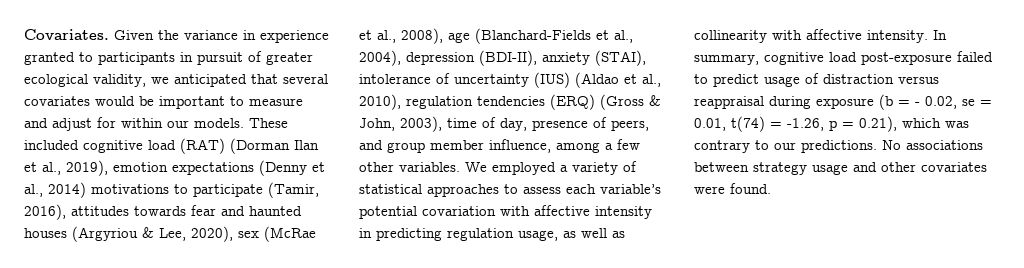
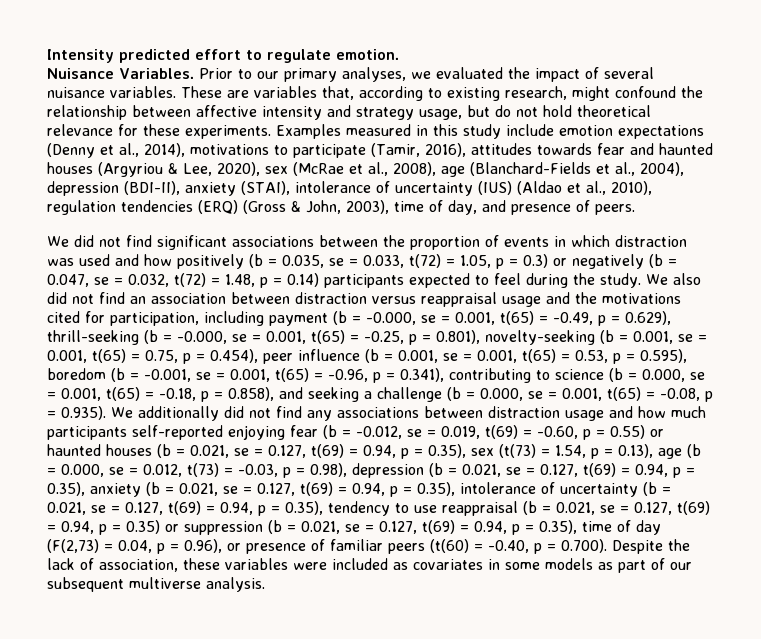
- Covariates. Given the variance in experience granted to participants in pursuit of greater ecological validity, we anticipated that several covariates would be important to measure and adjust for within our models. These included cognitive load (RAT) (Dorman Ilan et al., 2019), emotion expectations (Denny et al., 2014) motivations to participate (Tamir, 2016), attitudes towards fear and haunted houses (Argyriou & Lee, 2020), sex (McRae et al., 2008), age (Blanchard-Fields et al., 2004), depression (BDI-II), anxiety (STAI), intolerance of uncertainty (IUS) (Aldao et al., 2010), regulation tendencies (ERQ) (Gross & John, 2003), time of day, presence of peers, and group member influence, among a few other variables. We employed a variety of statistical approaches to assess each variable’s potential covariation with affective intensity in predicting regulation usage, as well as collinearity with affective intensity. In summary, cognitive load post-exposure failed to predict usage of distraction versus reappraisal during exposure (b = - 0.02, se = 0.01, t(74) = -1.26, p = 0.21), which was contrary to our predictions. No associations between strategy usage and other covariates were found.
+ Intensity predicted effort to regulate emotion.
+ Nuisance Variables. Prior to our primary analyses, we evaluated the impact of several nuisance variables. These are variables that, according to existing research, might confound the relationship between affective intensity and strategy usage, but do not hold theoretical relevance for these experiments. Examples measured in this study include emotion expectations (Denny et al., 2014), motivations to participate (Tamir, 2016), attitudes towards fear and haunted houses (Argyriou & Lee, 2020), sex (McRae et al., 2008), age (Blanchard-Fields et al., 2004), depression (BDI-II), anxiety (STAI), intolerance of uncertainty (IUS) (Aldao et al., 2010), regulation tendencies (ERQ) (Gross & John, 2003), time of day, and presence of peers.
+ We did not find significant associations between the proportion of events in which distraction was used and how positively (b = 0.035, se = 0.033, t(72) = 1.05, p = 0.3) or negatively (b = 0.047, se = 0.032, t(72) = 1.48, p = 0.14) participants expected to feel during the study. We also did not find an association between distraction versus reappraisal usage and the motivations cited for participation, including payment (b = -0.000, se = 0.001, t(65) = -0.49, p = 0.629), thrill-seeking (b = -0.000, se = 0.001, t(65) = -0.25, p = 0.801), novelty-seeking (b = 0.001, se = 0.001, t(65) = 0.75, p = 0.454), peer influence (b = 0.001, se = 0.001, t(65) = 0.53, p = 0.595), boredom (b = -0.001, se = 0.001, t(65) = -0.96, p = 0.341), contributing to science (b = 0.000, se = 0.001, t(65) = -0.18, p = 0.858), and seeking a challenge (b = 0.000, se = 0.001, t(65) = -0.08, p = 0.935). We additionally did not find any associations between distraction usage and how much participants self-reported enjoying fear (b = -0.012, se = 0.019, t(69) = -0.60, p = 0.55) or haunted houses (b = 0.021, se = 0.127, t(69) = 0.94, p = 0.35), sex (t(73) = 1.54, p = 0.13), age (b = 0.000, se = 0.012, t(73) = -0.03, p = 0.98), depression (b = 0.021, se = 0.127, t(69) = 0.94, p = 0.35), anxiety (b = 0.021, se = 0.127, t(69) = 0.94, p = 0.35), intolerance of uncertainty (b = 0.021, se = 0.127, t(69) = 0.94, p = 0.35), tendency to use reappraisal (b = 0.021, se = 0.127, t(69) = 0.94, p = 0.35) or suppression (b = 0.021, se = 0.127, t(69) = 0.94, p = 0.35), time of day (F(2,73) = 0.04, p = 0.96), or presence of familiar peers (t(60) = -0.40, p = 0.700). Despite the lack of association, these variables were included as covariates in some models as part of our subsequent multiverse analysis.

